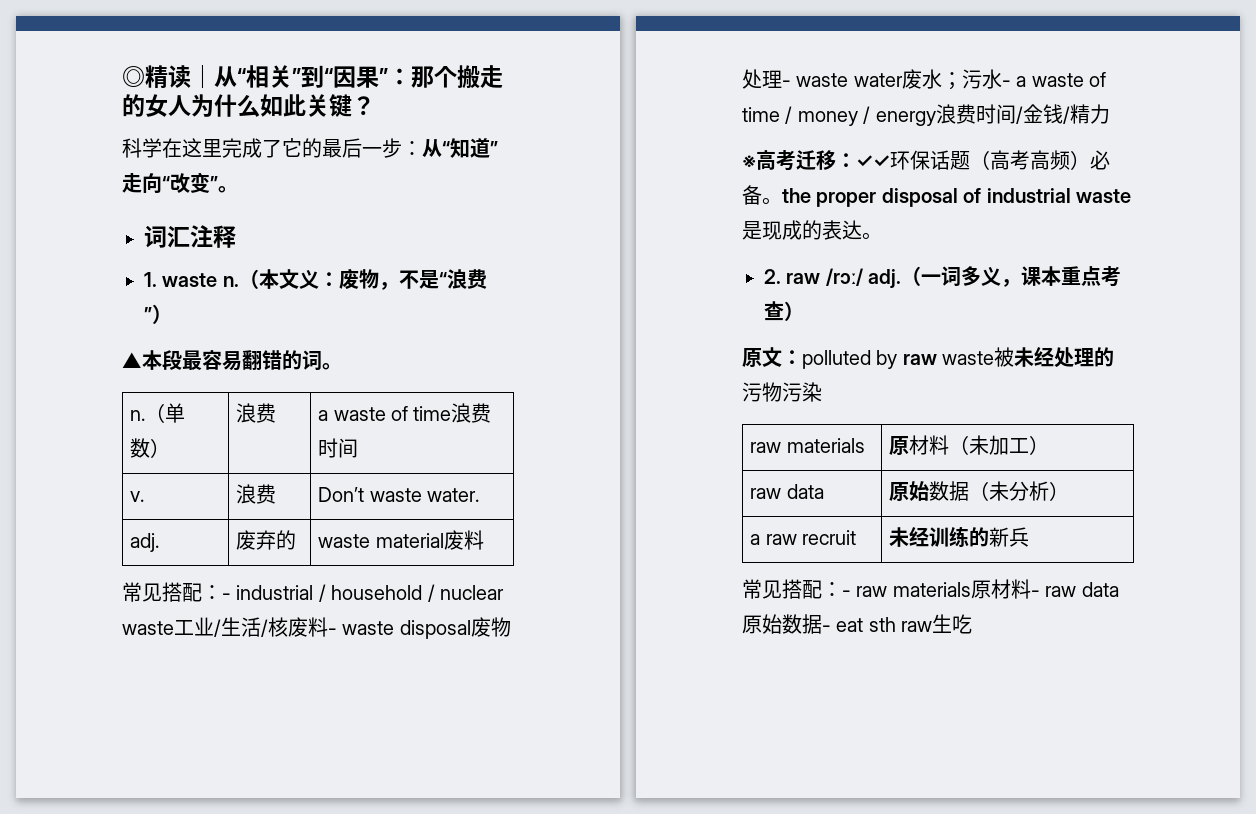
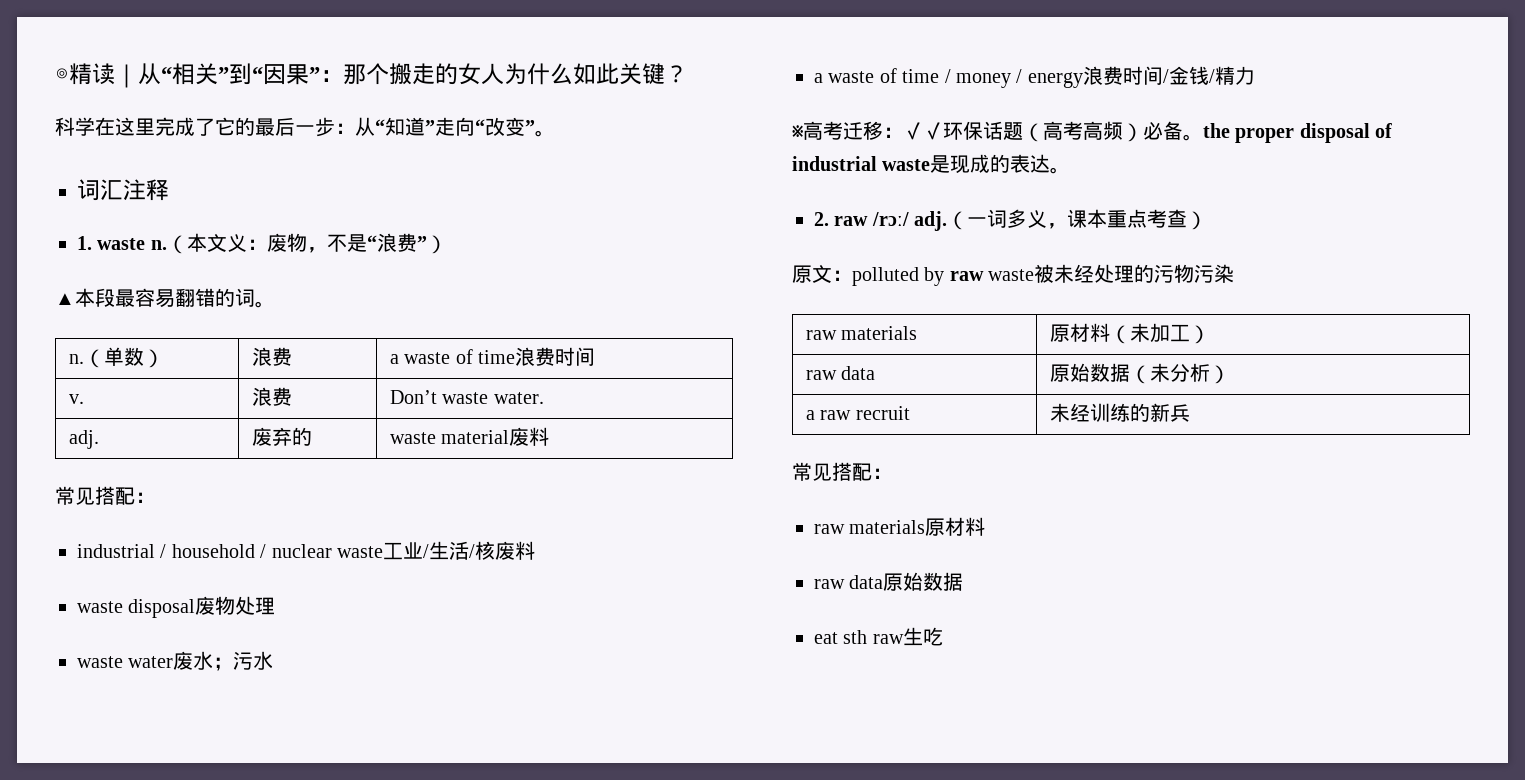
  adj. | 废弃的 | waste material废料
- 常见搭配：- industrial / household / nuclear waste工业/生活/核废料- waste disposal废物处理- waste water废水；污水- a waste of time / money / energy浪费时间/金钱/精力
+ 常见搭配：
+ industrial / household / nuclear waste工业/生活/核废料
+ waste disposal废物处理
+ waste water废水；污水
+ a waste of time / money / energy浪费时间/金钱/精力
  a raw recruit | 未经训练的新兵
- 常见搭配：- raw materials原材料- raw data原始数据- eat sth raw生吃
+ 常见搭配：
+ raw materials原材料
+ raw data原始数据
+ eat sth raw生吃

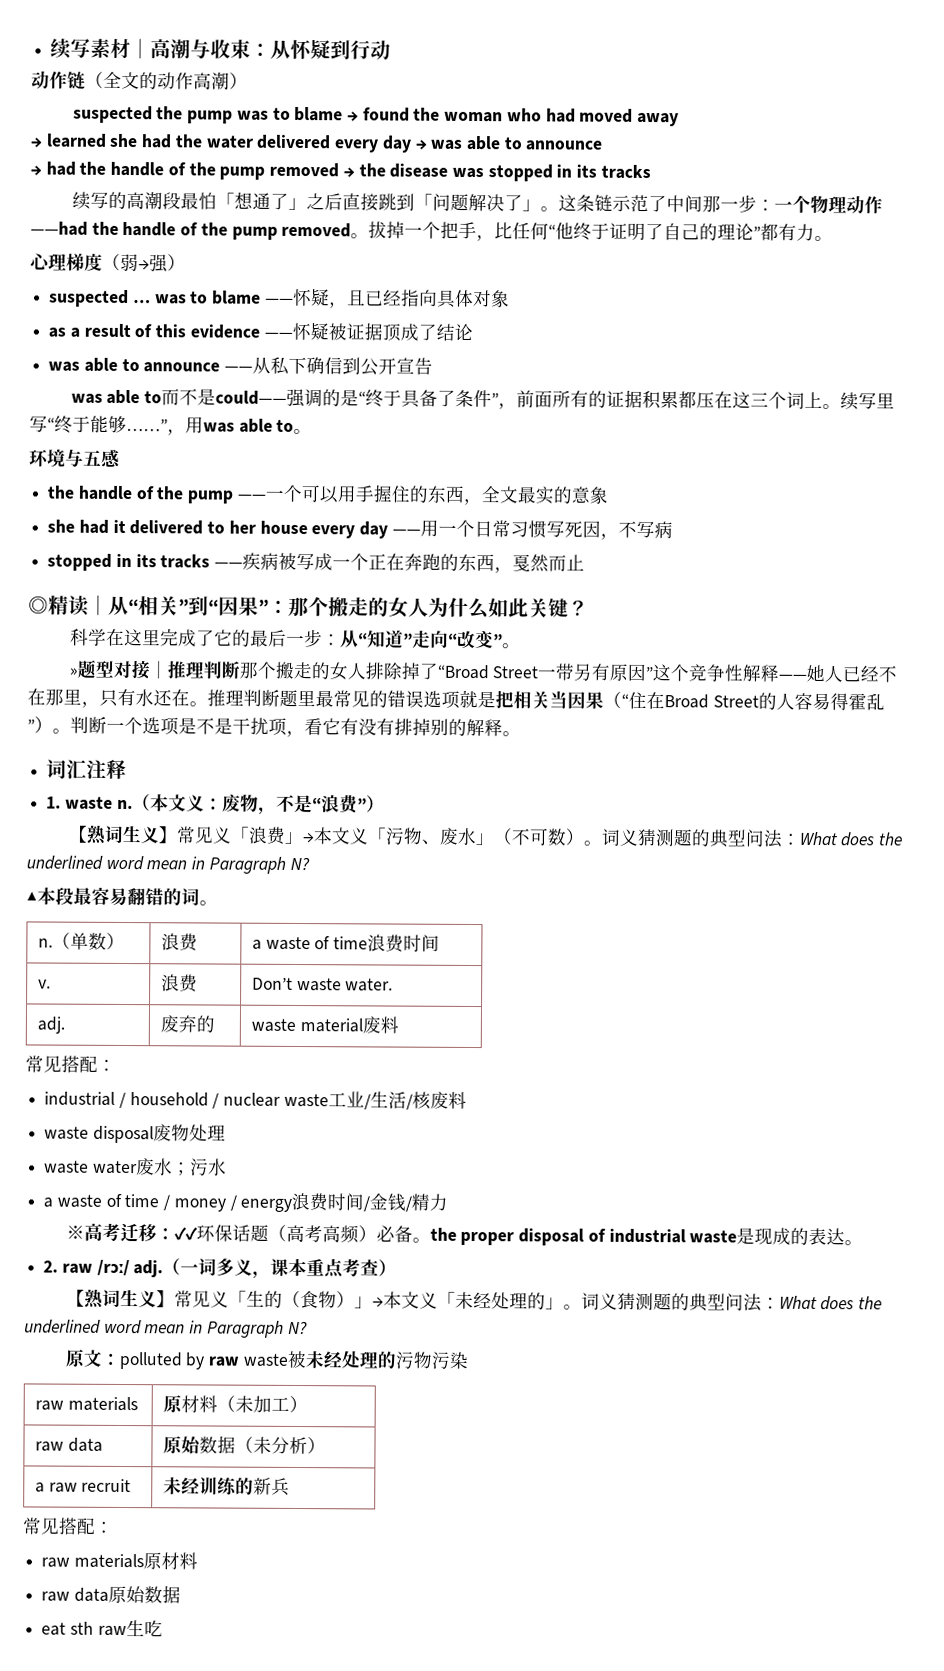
+ 续写素材｜高潮与收束：从怀疑到行动
+ 动作链（全文的动作高潮）
+ suspected the pump was to blame → found the woman who had moved away
+ → learned she had the water delivered every day → was able to announce
+ → had the handle of the pump removed → the disease was stopped in its tracks
+ 续写的高潮段最怕「想通了」之后直接跳到「问题解决了」。这条链示范了中间那一步：一个物理动作——had the handle of the pump removed。拔掉一个把手，比任何“他终于证明了自己的理论”都有力。
+ 心理梯度（弱→强）
+ suspected … was to blame ——怀疑，且已经指向具体对象
+ as a result of this evidence ——怀疑被证据顶成了结论
+ was able to announce ——从私下确信到公开宣告
+ was able to而不是could——强调的是“终于具备了条件”，前面所有的证据积累都压在这三个词上。续写里写“终于能够……”，用was able to。
+ 环境与五感
+ the handle of the pump ——一个可以用手握住的东西，全文最实的意象
+ she had it delivered to her house every day ——用一个日常习惯写死因，不写病
+ stopped in its tracks ——疾病被写成一个正在奔跑的东西，戛然而止
+ »题型对接｜推理判断那个搬走的女人排除掉了“Broad Street一带另有原因”这个竞争性解释——她人已经不在那里，只有水还在。推理判断题里最常见的错误选项就是把相关当因果（“住在Broad Street的人容易得霍乱”）。判断一个选项是不是干扰项，看它有没有排掉别的解释。
+ 【熟词生义】常见义「浪费」→本文义「污物、废水」（不可数）。词义猜测题的典型问法：What does the underlined word mean in Paragraph N?
+ 【熟词生义】常见义「生的（食物）」→本文义「未经处理的」。词义猜测题的典型问法：What does the underlined word mean in Paragraph N?

